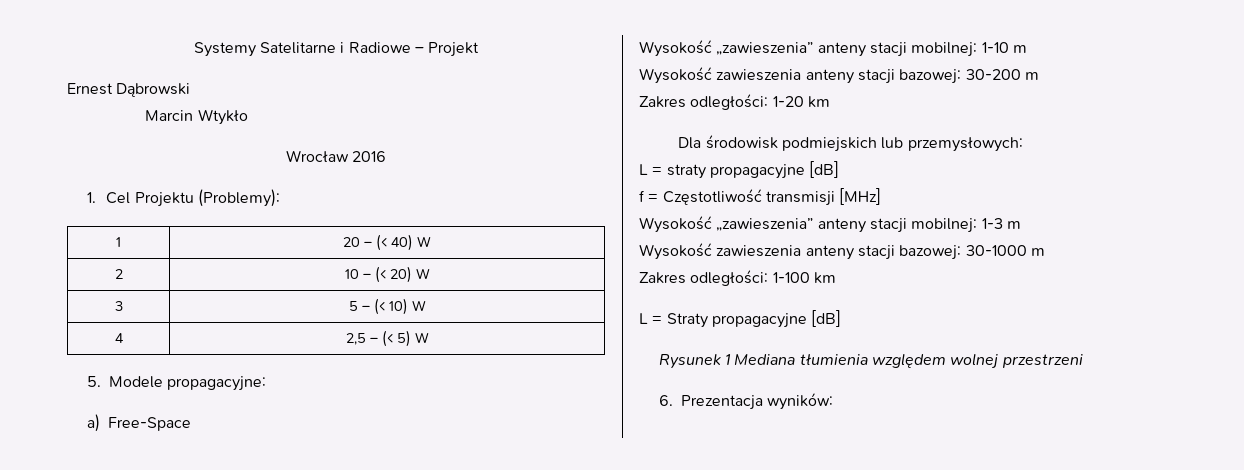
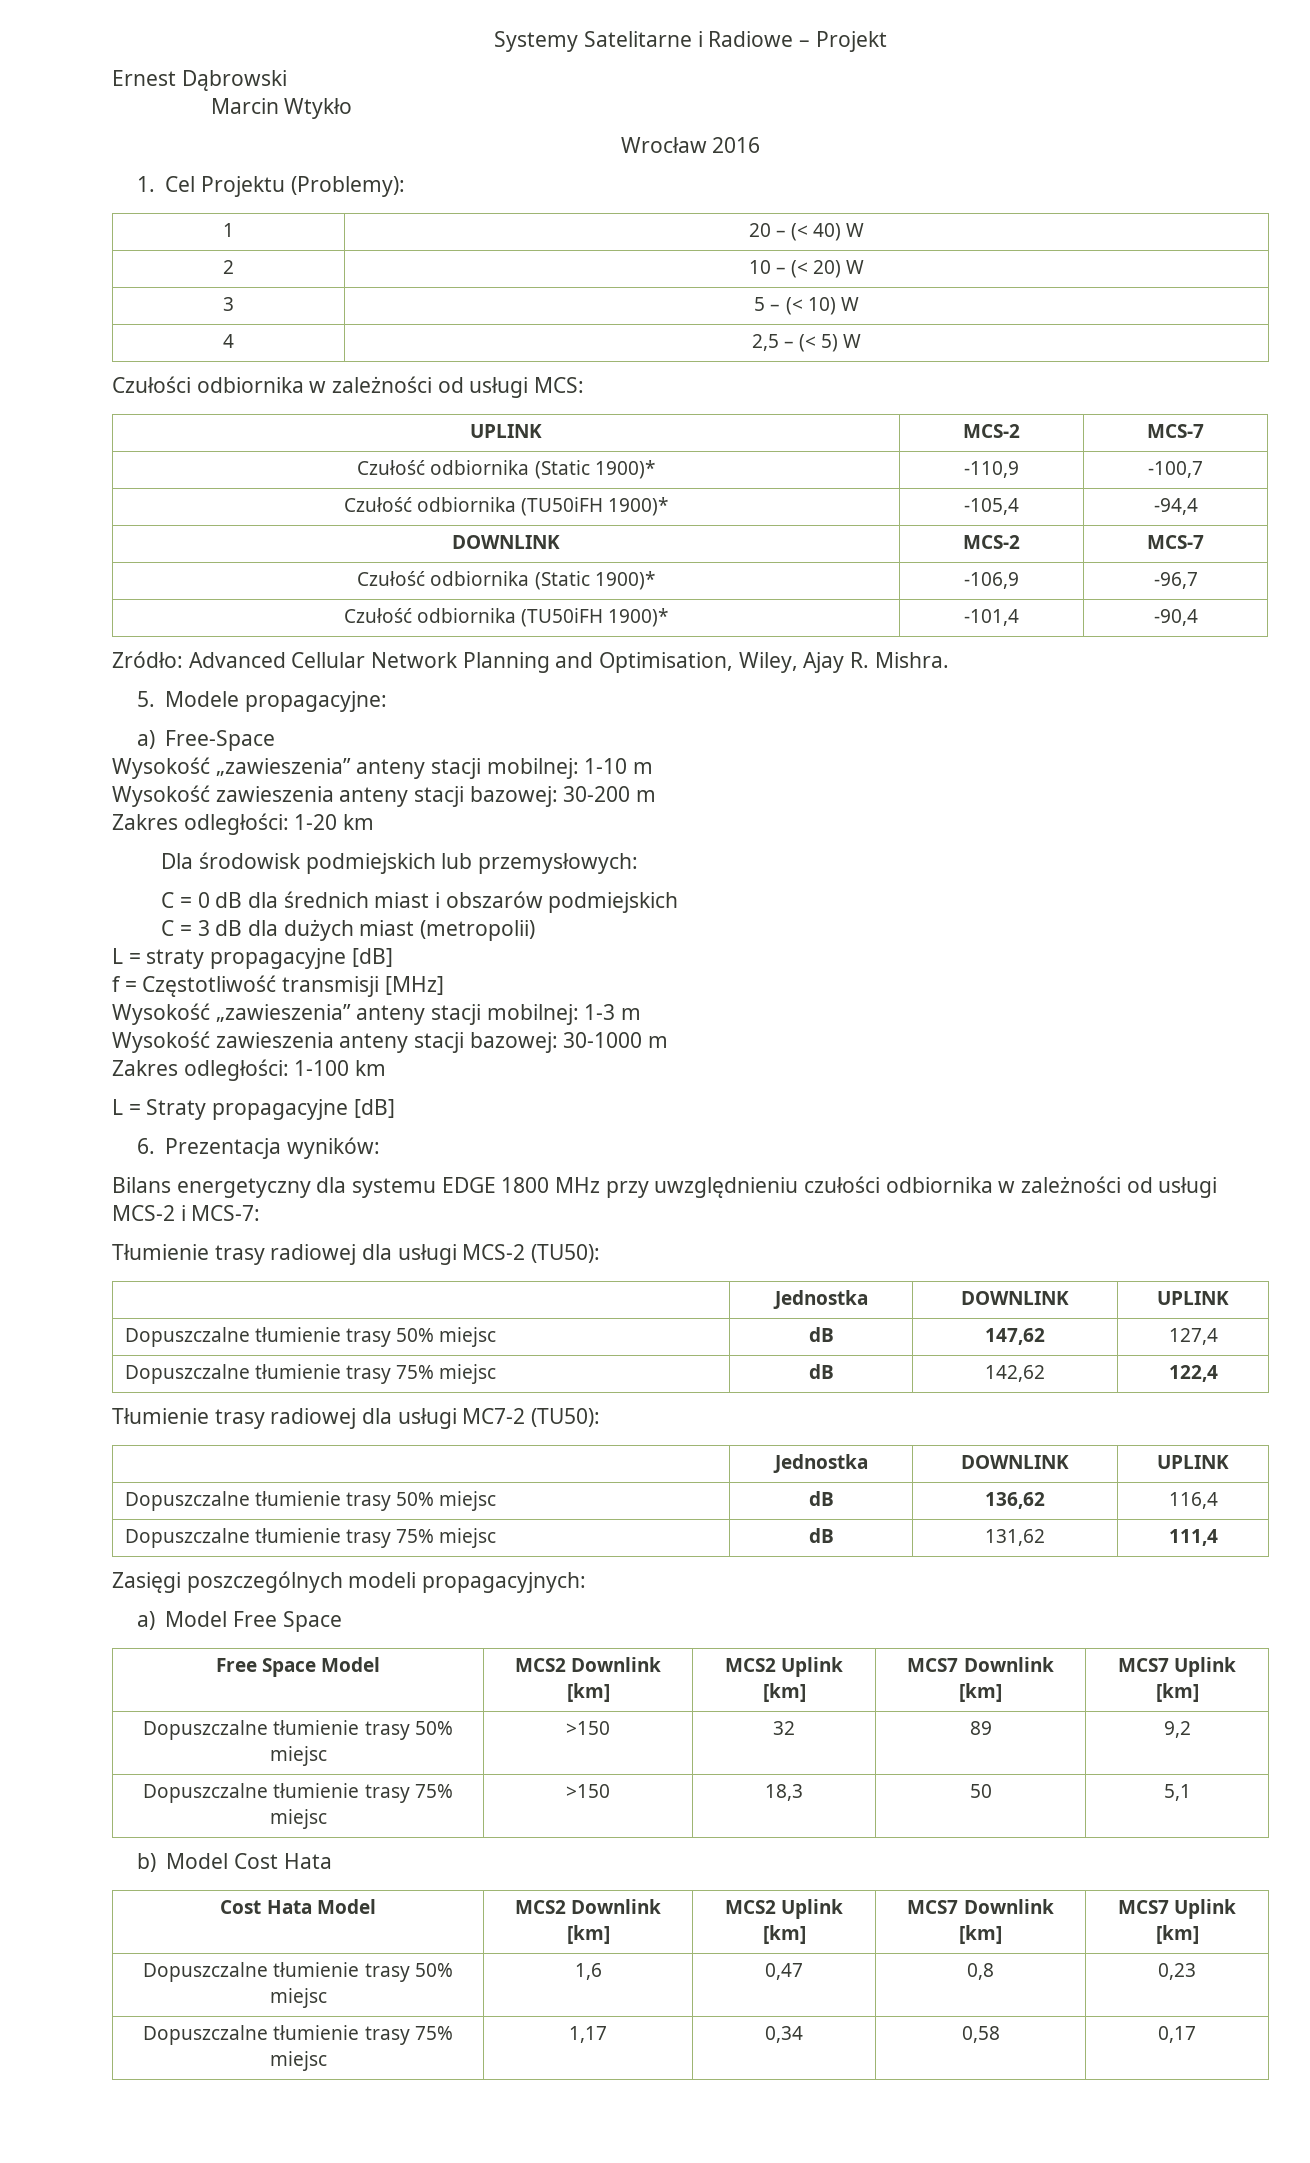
+ Czułości odbiornika w zależności od usługi MCS:
+ UPLINK | MCS-2 | MCS-7
+ Czułość odbiornika (Static 1900)* | -110,9 | -100,7
+ Czułość odbiornika (TU50iFH 1900)* | -105,4 | -94,4
+ DOWNLINK | MCS-2 | MCS-7
+ Czułość odbiornika (Static 1900)* | -106,9 | -96,7
+ Czułość odbiornika (TU50iFH 1900)* | -101,4 | -90,4
+ Zródło: Advanced Cellular Network Planning and Optimisation, Wiley, Ajay R. Mishra.
+ C = 0 dB dla średnich miast i obszarów podmiejskich
+ C = 3 dB dla dużych miast (metropolii)
- Rysunek 1 Mediana tłumienia względem wolnej przestrzeni
  6. Prezentacja wyników:
+ Bilans energetyczny dla systemu EDGE 1800 MHz przy uwzględnieniu czułości odbiornika w zależności od usługi MCS-2 i MCS-7:
+ Tłumienie trasy radiowej dla usługi MCS-2 (TU50):
+ | Jednostka | DOWNLINK | UPLINK
+ Dopuszczalne tłumienie trasy 50% miejsc | dB | 147,62 | 127,4
+ Dopuszczalne tłumienie trasy 75% miejsc | dB | 142,62 | 122,4
+ Tłumienie trasy radiowej dla usługi MC7-2 (TU50):
+ | Jednostka | DOWNLINK | UPLINK
+ Dopuszczalne tłumienie trasy 50% miejsc | dB | 136,62 | 116,4
+ Dopuszczalne tłumienie trasy 75% miejsc | dB | 131,62 | 111,4
+ Zasięgi poszczególnych modeli propagacyjnych:
+ a) Model Free Space
+ Free Space Model | MCS2 Downlink [km] | MCS2 Uplink [km] | MCS7 Downlink [km] | MCS7 Uplink [km]
+ Dopuszczalne tłumienie trasy 50% miejsc | >150 | 32 | 89 | 9,2
+ Dopuszczalne tłumienie trasy 75% miejsc | >150 | 18,3 | 50 | 5,1
+ b) Model Cost Hata
+ Cost Hata Model | MCS2 Downlink [km] | MCS2 Uplink [km] | MCS7 Downlink [km] | MCS7 Uplink [km]
+ Dopuszczalne tłumienie trasy 50% miejsc | 1,6 | 0,47 | 0,8 | 0,23
+ Dopuszczalne tłumienie trasy 75% miejsc | 1,17 | 0,34 | 0,58 | 0,17

